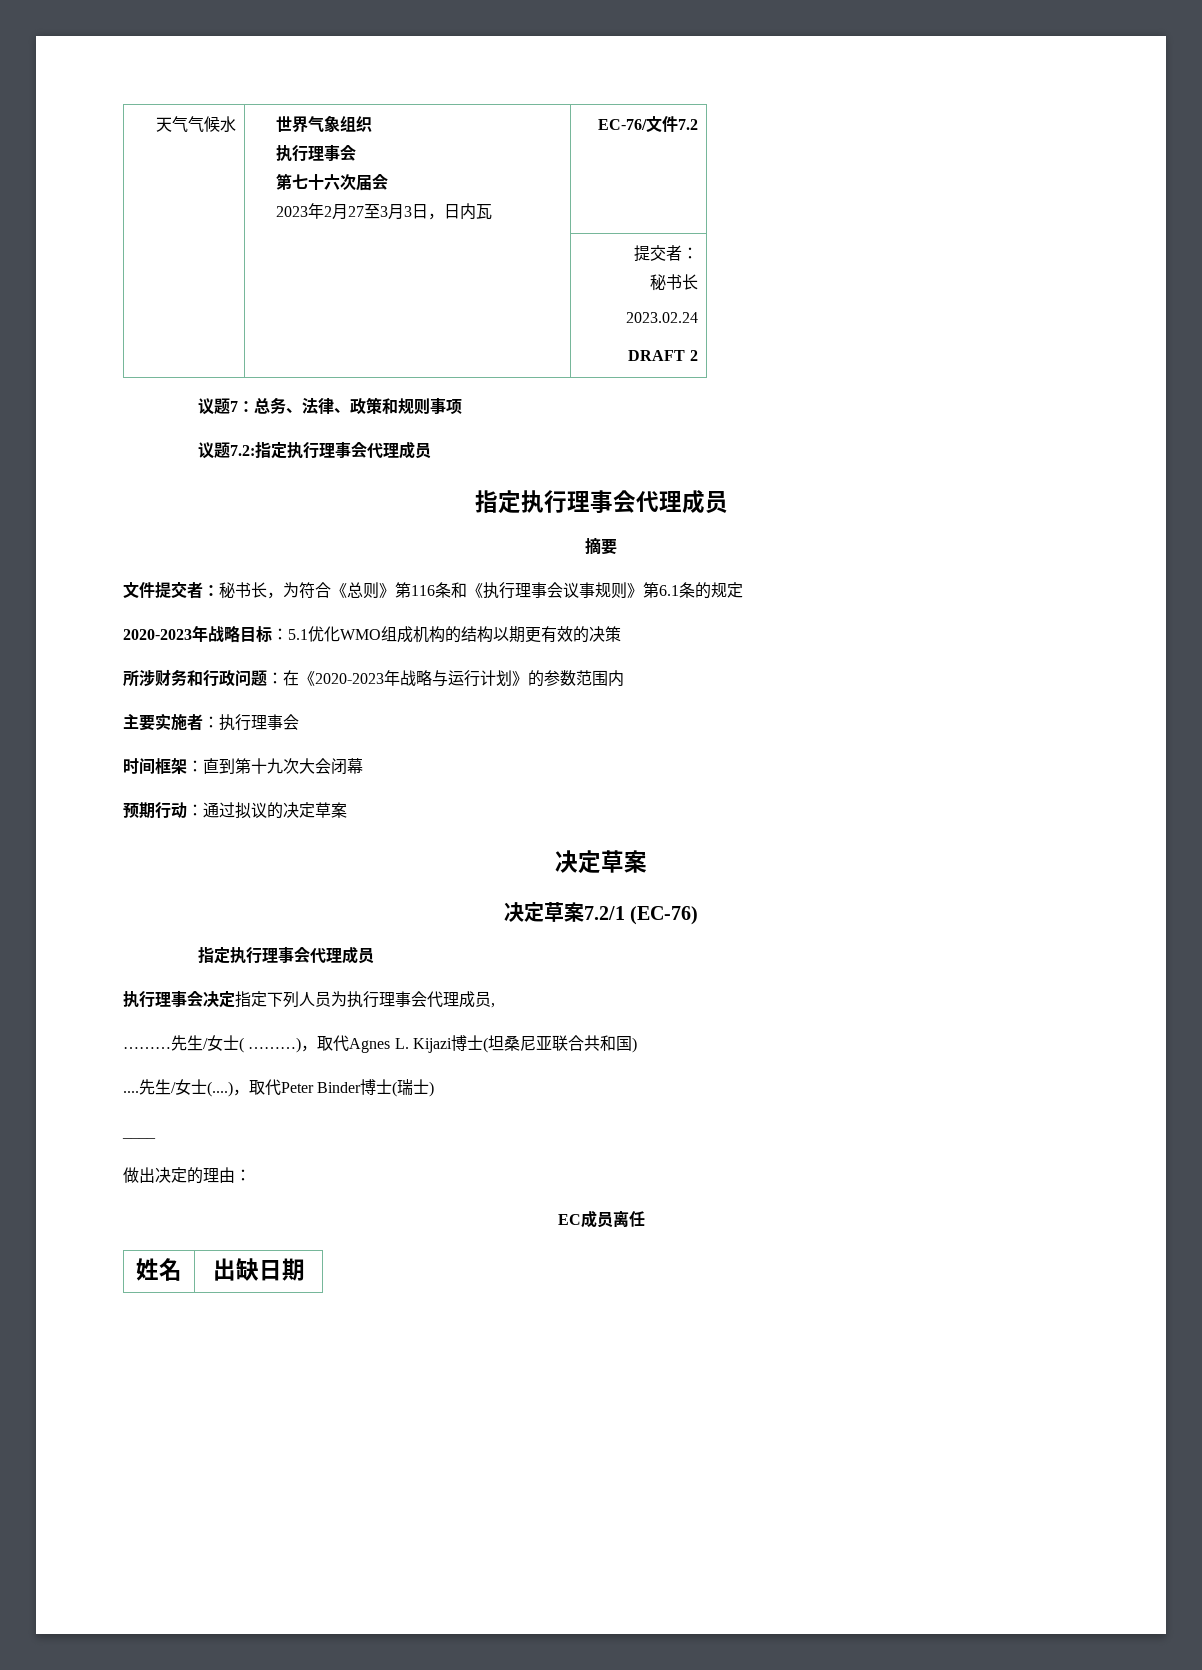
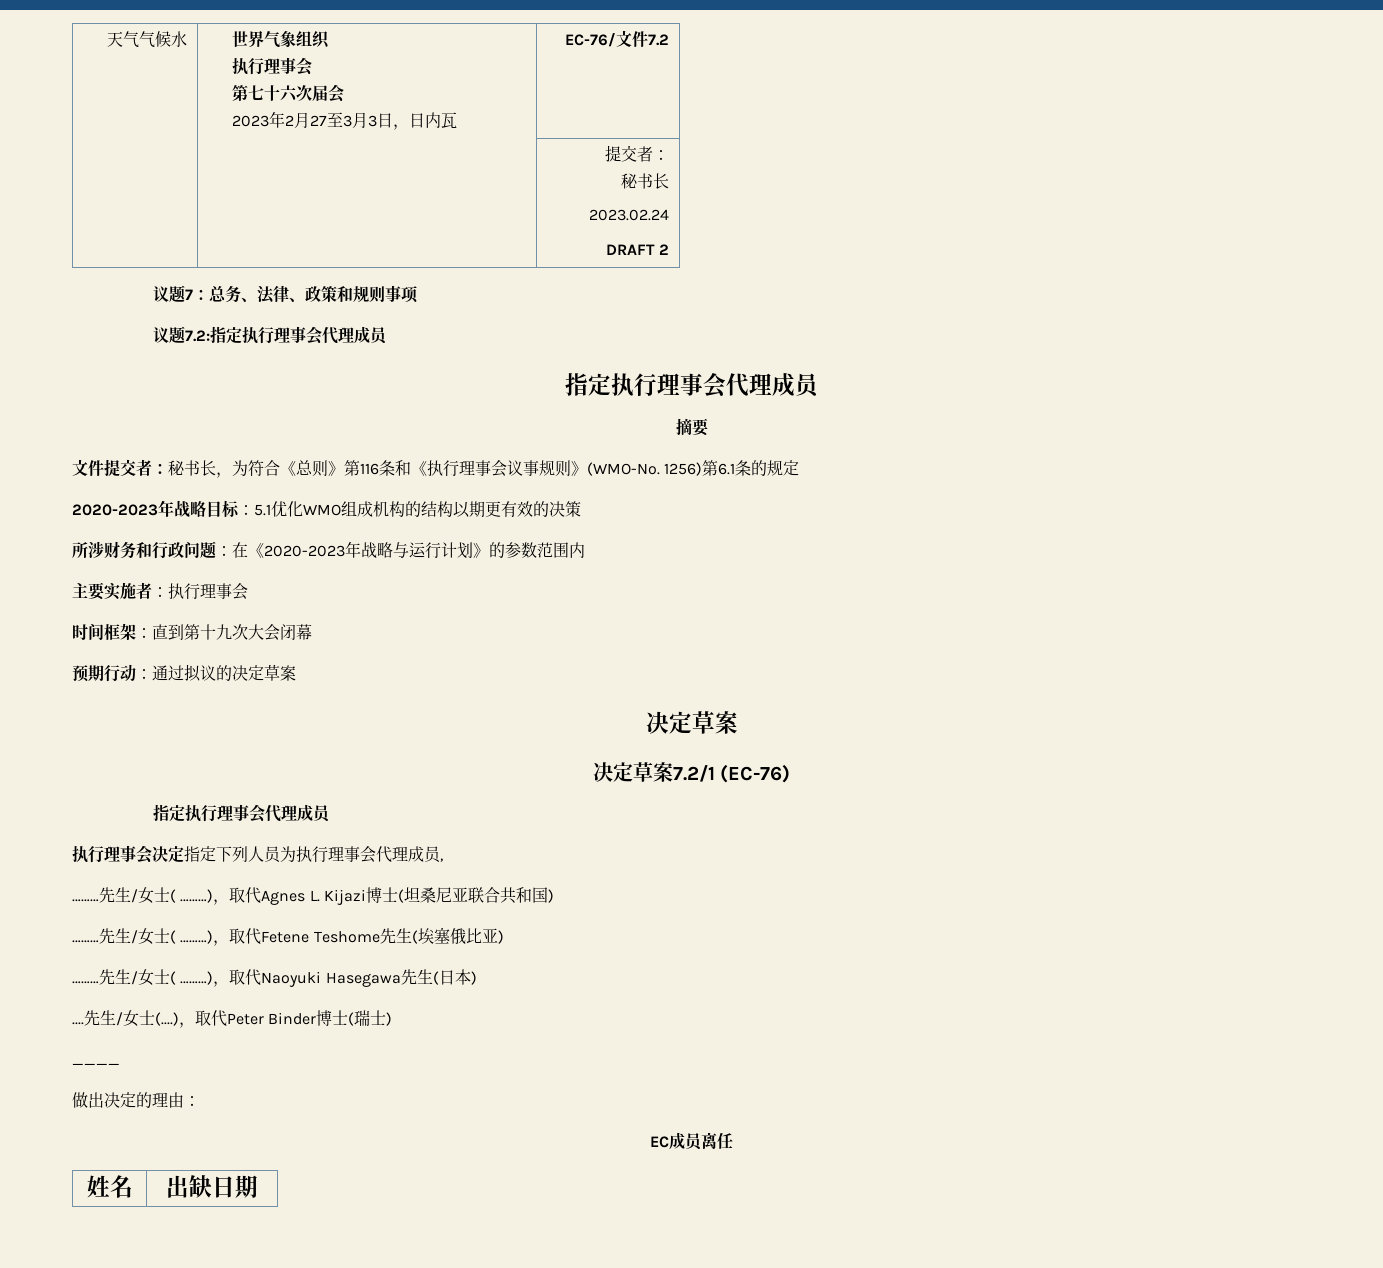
- 文件提交者：秘书长，为符合《总则》第116条和《执行理事会议事规则》第6.1条的规定
+ 文件提交者：秘书长，为符合《总则》第116条和《执行理事会议事规则》(WMO-No. 1256)第6.1条的规定
+ ………先生/女士( ………)，取代Fetene Teshome先生(埃塞俄比亚)
+ ………先生/女士( ………)，取代Naoyuki Hasegawa先生(日本)

